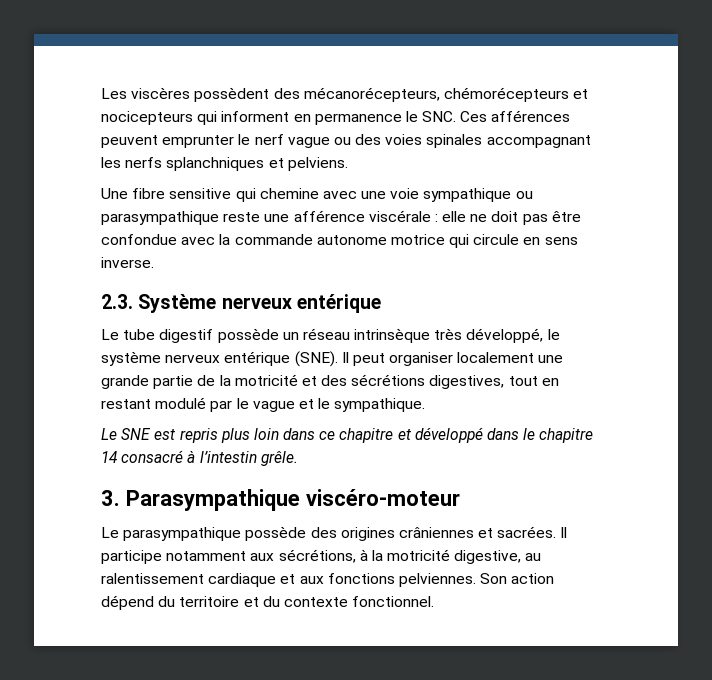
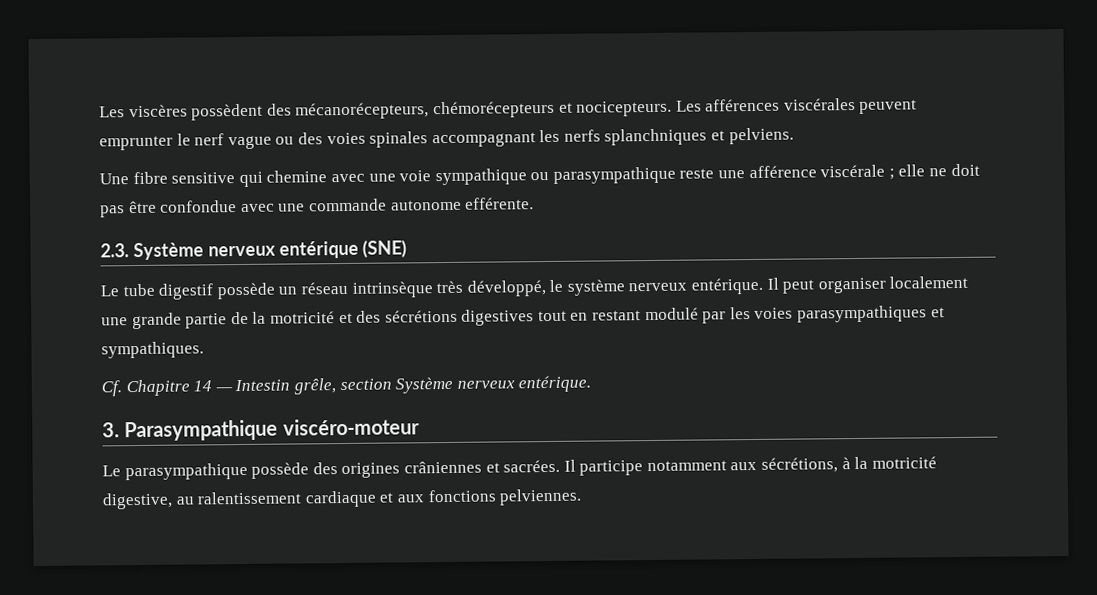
- Les viscères possèdent des mécanorécepteurs, chémorécepteurs et nocicepteurs qui informent en permanence le SNC. Ces afférences peuvent emprunter le nerf vague ou des voies spinales accompagnant les nerfs splanchniques et pelviens.
+ Les viscères possèdent des mécanorécepteurs, chémorécepteurs et nocicepteurs. Les afférences viscérales peuvent emprunter le nerf vague ou des voies spinales accompagnant les nerfs splanchniques et pelviens.
- Une fibre sensitive qui chemine avec une voie sympathique ou parasympathique reste une afférence viscérale : elle ne doit pas être confondue avec la commande autonome motrice qui circule en sens inverse.
+ Une fibre sensitive qui chemine avec une voie sympathique ou parasympathique reste une afférence viscérale ; elle ne doit pas être confondue avec une commande autonome efférente.
- 2.3. Système nerveux entérique
+ 2.3. Système nerveux entérique (SNE)
- Le tube digestif possède un réseau intrinsèque très développé, le système nerveux entérique (SNE).
+ Le tube digestif possède un réseau intrinsèque très développé, le système nerveux entérique.
- Il peut organiser localement une grande partie de la motricité et des sécrétions digestives, tout en restant modulé par le vague et le sympathique.
- Le SNE est repris plus loin dans ce chapitre et développé dans le chapitre 14 consacré à l’intestin grêle.
+ Il peut organiser localement une grande partie de la motricité et des sécrétions digestives tout en restant modulé par les voies parasympathiques et sympathiques.
+ Cf. Chapitre 14 — Intestin grêle, section Système nerveux entérique.
- Son action dépend du territoire et du contexte fonctionnel.

